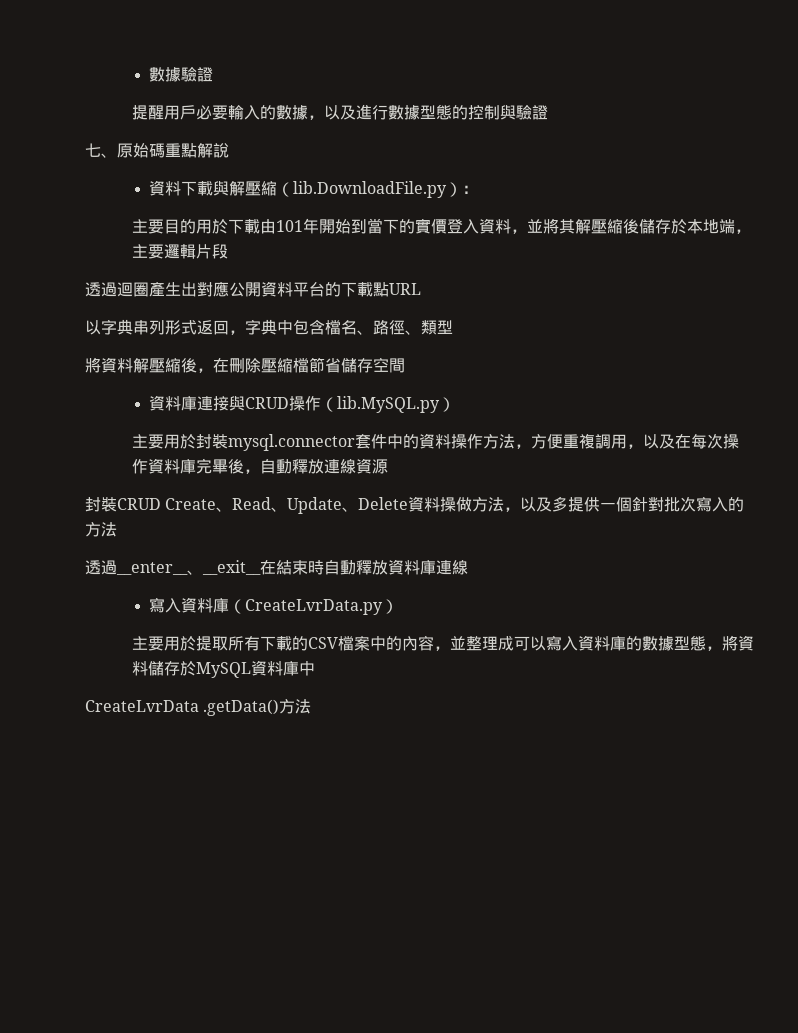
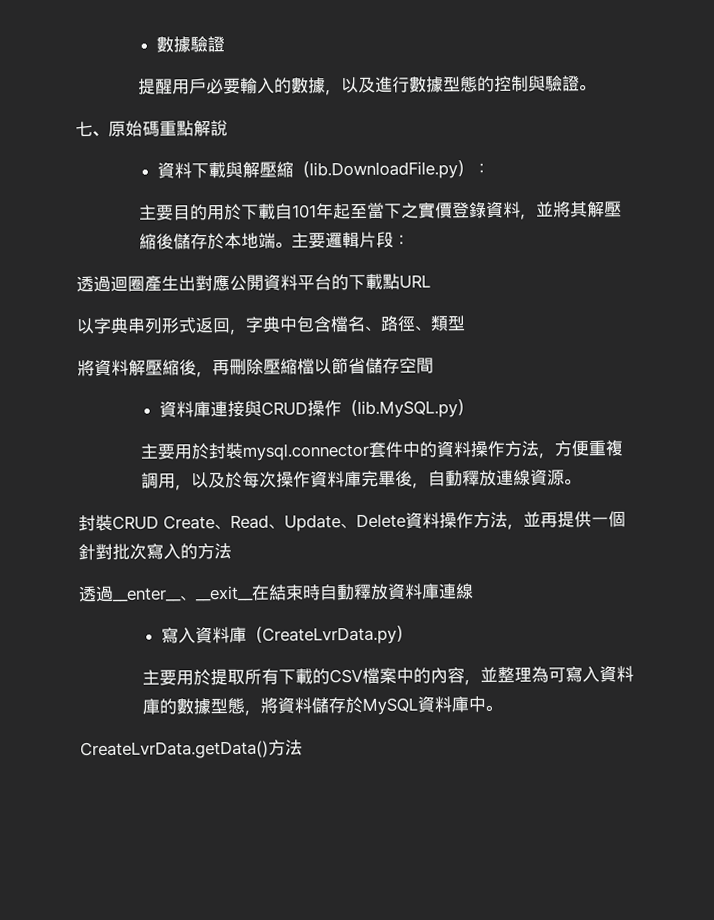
- 提醒用戶必要輸入的數據，以及進行數據型態的控制與驗證
+ 提醒用戶必要輸入的數據，以及進行數據型態的控制與驗證。
- 主要目的用於下載由101年開始到當下的實價登入資料，並將其解壓縮後儲存於本地端，主要邏輯片段
+ 主要目的用於下載自101年起至當下之實價登錄資料，並將其解壓縮後儲存於本地端。主要邏輯片段：
- 將資料解壓縮後，在刪除壓縮檔節省儲存空間
+ 將資料解壓縮後，再刪除壓縮檔以節省儲存空間
- 主要用於封裝mysql.connector套件中的資料操作方法，方便重複調用，以及在每次操作資料庫完畢後，自動釋放連線資源
+ 主要用於封裝mysql.connector套件中的資料操作方法，方便重複調用，以及於每次操作資料庫完畢後，自動釋放連線資源。
- 封裝CRUD Create、Read、Update、Delete資料操做方法，以及多提供一個針對批次寫入的方法
+ 封裝CRUD Create、Read、Update、Delete資料操作方法，並再提供一個針對批次寫入的方法
- 主要用於提取所有下載的CSV檔案中的內容，並整理成可以寫入資料庫的數據型態，將資料儲存於MySQL資料庫中
- CreateLvrData .getData()方法
+ 主要用於提取所有下載的CSV檔案中的內容，並整理為可寫入資料庫的數據型態，將資料儲存於MySQL資料庫中。
+ CreateLvrData.getData()方法

